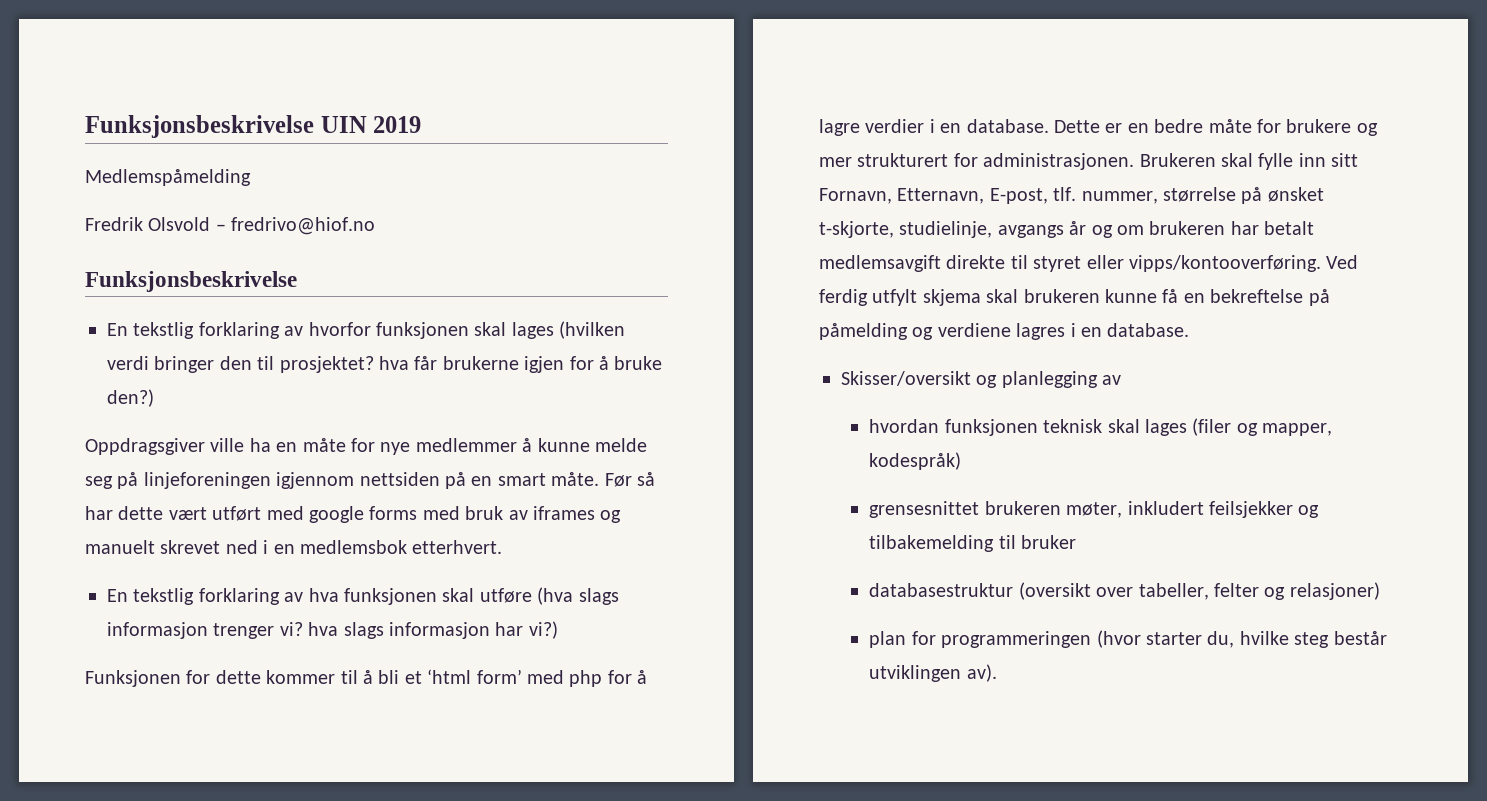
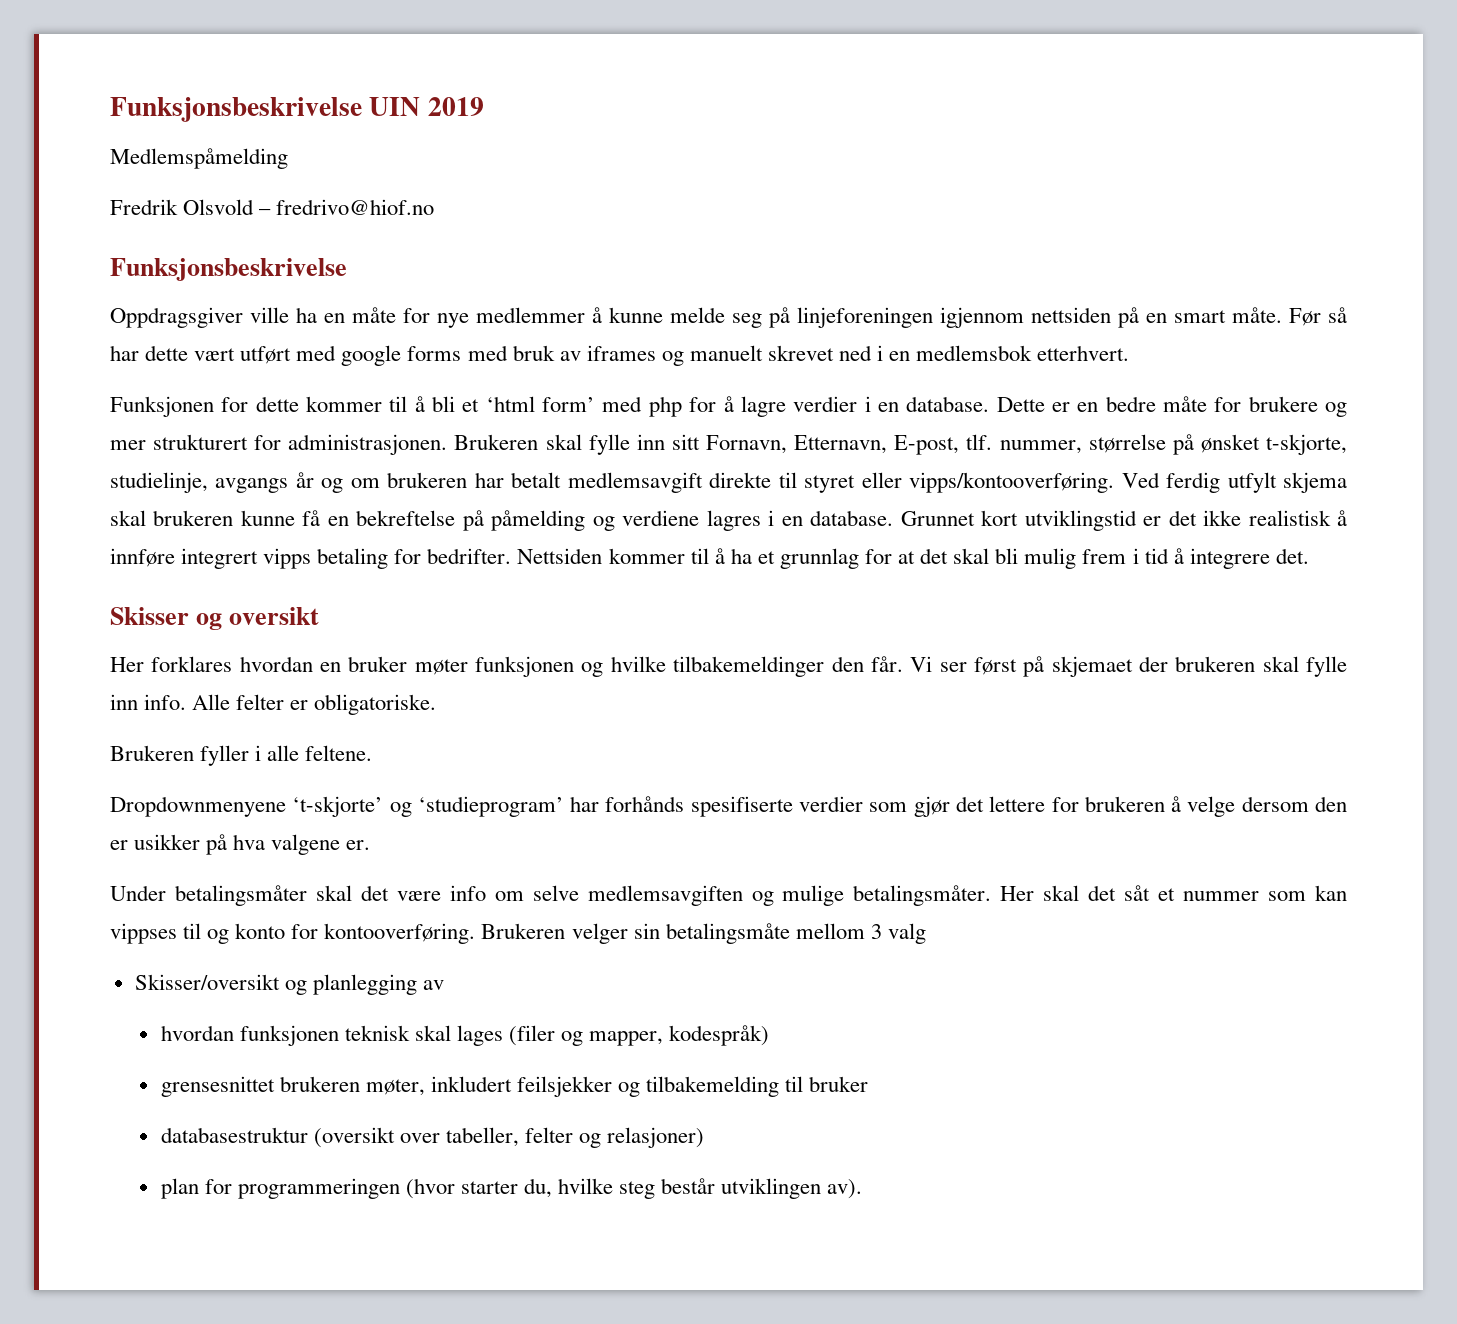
- En tekstlig forklaring av hvorfor funksjonen skal lages (hvilken verdi bringer den til prosjektet? hva får brukerne igjen for å bruke den?)
- En tekstlig forklaring av hva funksjonen skal utføre (hva slags informasjon trenger vi? hva slags informasjon har vi?)
+ Grunnet kort utviklingstid er det ikke realistisk å innføre integrert vipps betaling for bedrifter. Nettsiden kommer til å ha et grunnlag for at det skal bli mulig frem i tid å integrere det.
+ Skisser og oversikt
+ Her forklares hvordan en bruker møter funksjonen og hvilke tilbakemeldinger den får. Vi ser først på skjemaet der brukeren skal fylle inn info. Alle felter er obligatoriske.
+ Brukeren fyller i alle feltene.
+ Dropdownmenyene ‘t-skjorte’ og ‘studieprogram’ har forhånds spesifiserte verdier som gjør det lettere for brukeren å velge dersom den er usikker på hva valgene er.
+ Under betalingsmåter skal det være info om selve medlemsavgiften og mulige betalingsmåter. Her skal det såt et nummer som kan vippses til og konto for kontooverføring. Brukeren velger sin betalingsmåte mellom 3 valg

